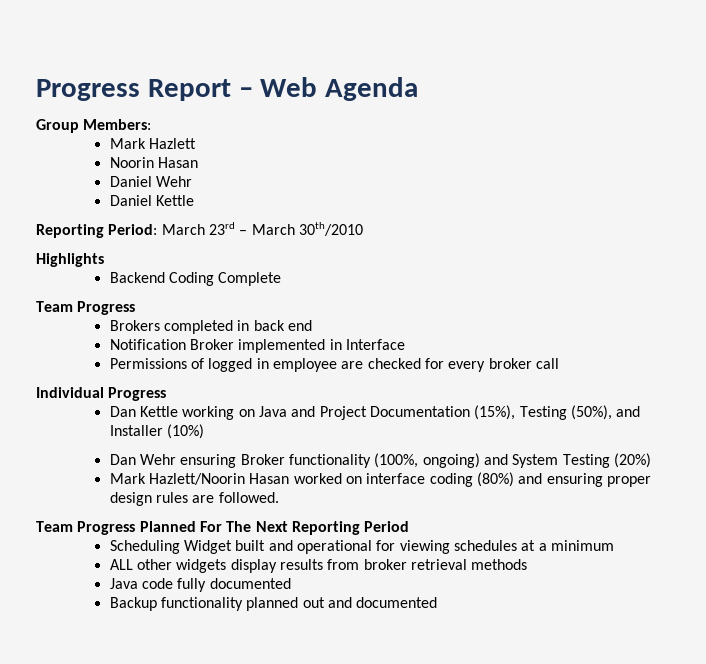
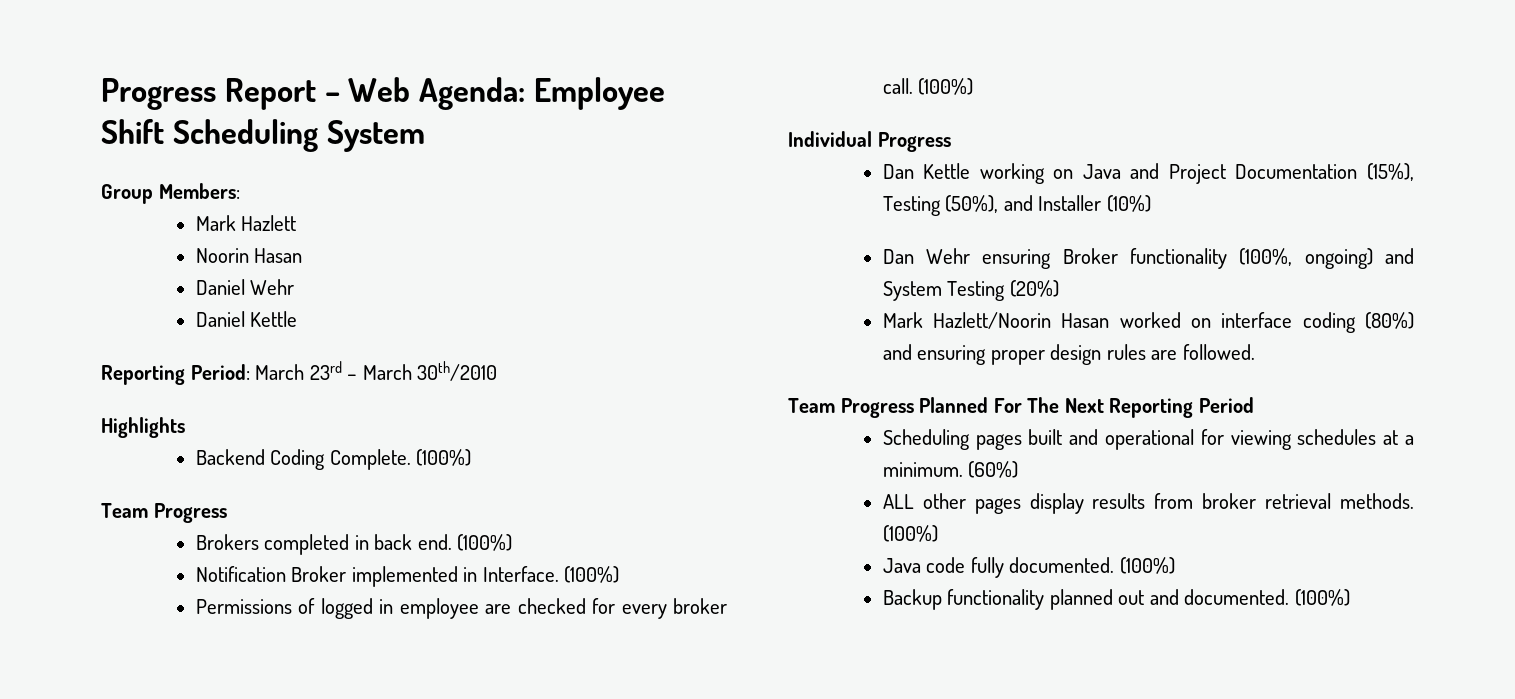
- Progress Report – Web Agenda
+ Progress Report – Web Agenda: Employee Shift Scheduling System
- Backend Coding Complete
+ Backend Coding Complete. (100%)
- Brokers completed in back end
+ Brokers completed in back end. (100%)
- Notification Broker implemented in Interface
+ Notification Broker implemented in Interface. (100%)
- Permissions of logged in employee are checked for every broker call
+ Permissions of logged in employee are checked for every broker call. (100%)
- Scheduling Widget built and operational for viewing schedules at a minimum
+ Scheduling pages built and operational for viewing schedules at a minimum. (60%)
- ALL other widgets display results from broker retrieval methods
+ ALL other pages display results from broker retrieval methods. (100%)
- Java code fully documented
+ Java code fully documented. (100%)
- Backup functionality planned out and documented
+ Backup functionality planned out and documented. (100%)

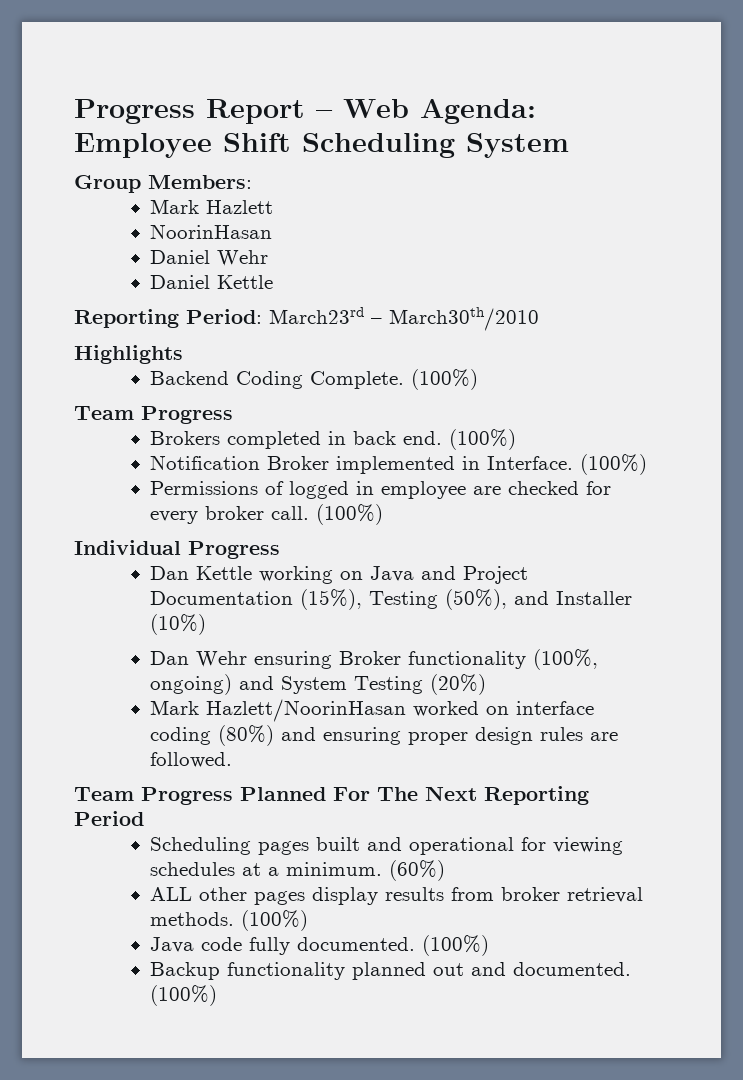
- Noorin Hasan
+ NoorinHasan
- Reporting Period: March 23rd – March 30th/2010
+ Reporting Period: March23rd – March30th/2010
- Mark Hazlett/Noorin Hasan worked on interface coding (80%) and ensuring proper design rules are followed.
+ Mark Hazlett/NoorinHasan worked on interface coding (80%) and ensuring proper design rules are followed.

